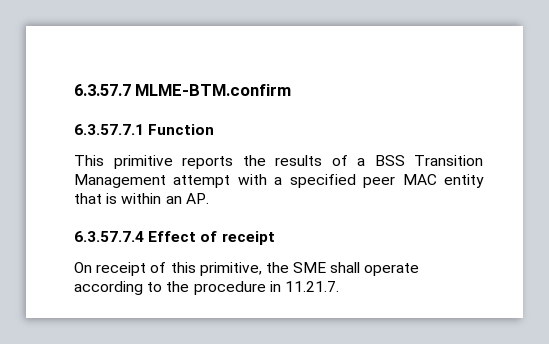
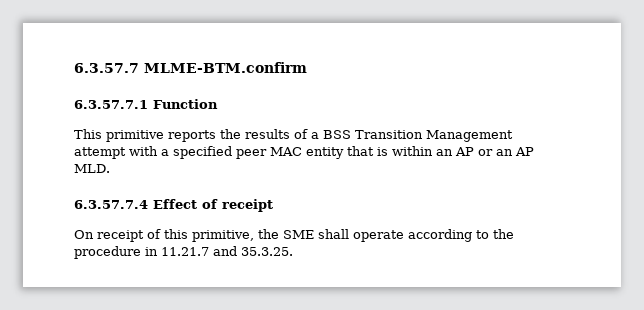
- This primitive reports the results of a BSS Transition Management attempt with a specified peer MAC entity that is within an AP.
+ This primitive reports the results of a BSS Transition Management attempt with a specified peer MAC entity that is within an AP or an AP MLD.
- On receipt of this primitive, the SME shall operate according to the procedure in 11.21.7.
+ On receipt of this primitive, the SME shall operate according to the procedure in 11.21.7 and 35.3.25.

